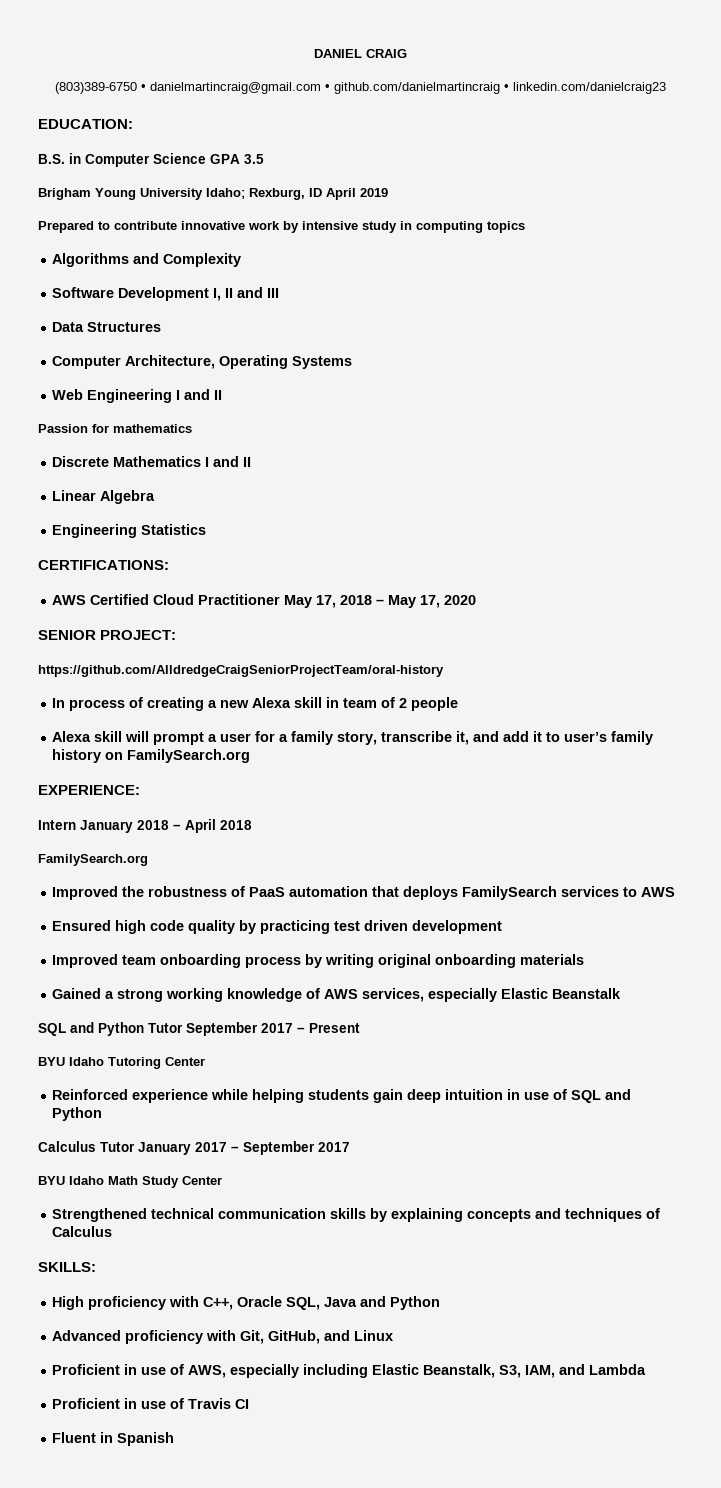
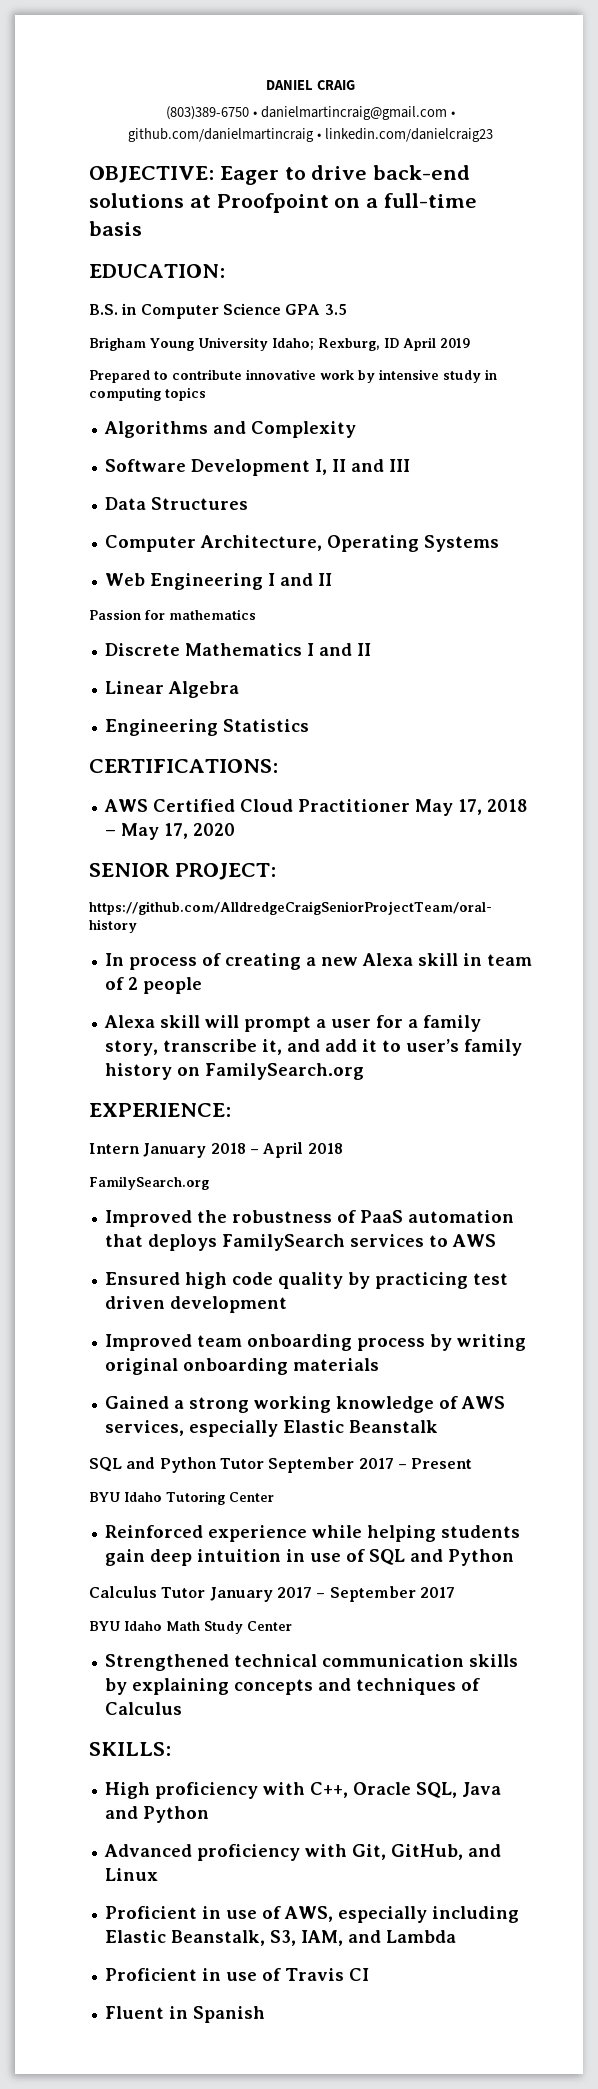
+ OBJECTIVE: Eager to drive back-end solutions at Proofpoint on a full-time basis

